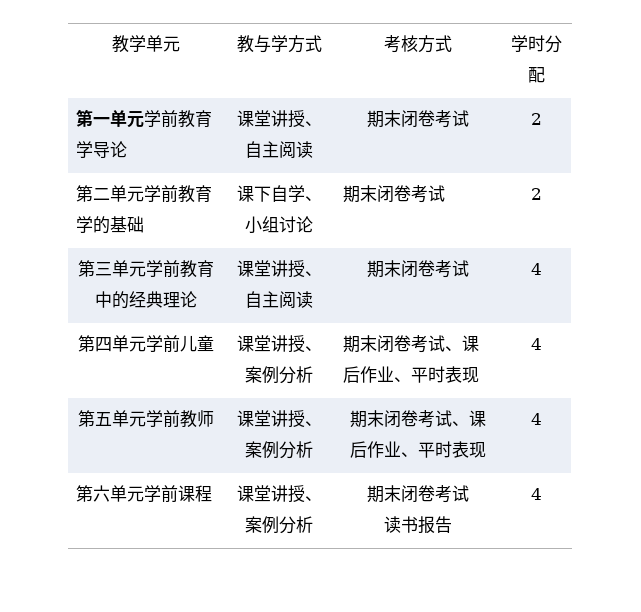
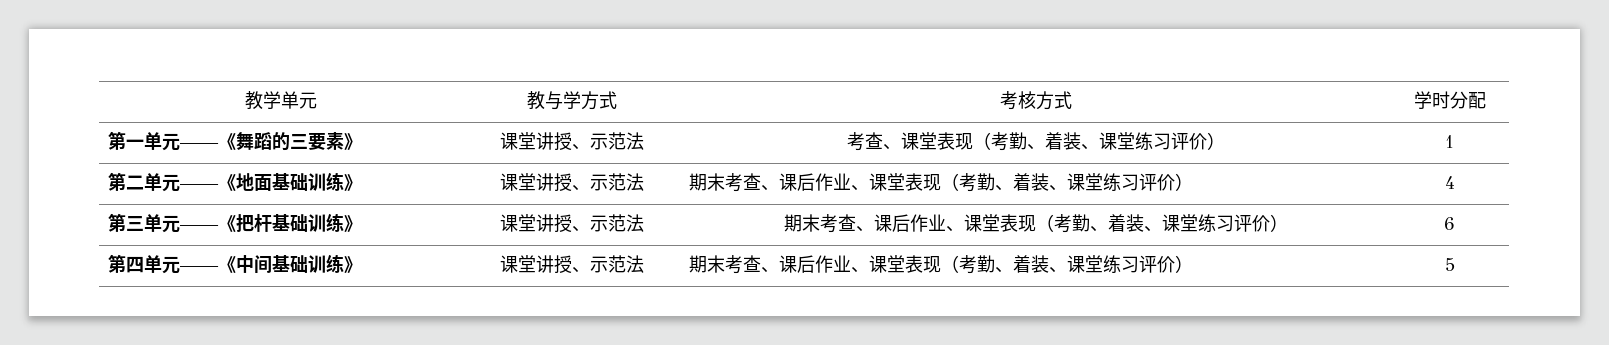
- 第一单元学前教育学导论 | 课堂讲授、自主阅读 | 期末闭卷考试 | 2
- 第二单元学前教育学的基础 | 课下自学、小组讨论 | 期末闭卷考试 | 2
- 第三单元学前教育中的经典理论 | 课堂讲授、自主阅读 | 期末闭卷考试 | 4
- 第四单元学前儿童 | 课堂讲授、案例分析 | 期末闭卷考试、课后作业、平时表现 | 4
- 第五单元学前教师 | 课堂讲授、案例分析 | 期末闭卷考试、课后作业、平时表现 | 4
- 第六单元学前课程 | 课堂讲授、案例分析 | 期末闭卷考试
- 读书报告 | 4
+ 第一单元——《舞蹈的三要素》 | 课堂讲授、示范法 | 考查、课堂表现（考勤、着装、课堂练习评价） | 1
+ 第二单元——《地面基础训练》 | 课堂讲授、示范法 | 期末考查、课后作业、课堂表现（考勤、着装、课堂练习评价） | 4
+ 第三单元——《把杆基础训练》 | 课堂讲授、示范法 | 期末考查、课后作业、课堂表现（考勤、着装、课堂练习评价） | 6
+ 第四单元——《中间基础训练》 | 课堂讲授、示范法 | 期末考查、课后作业、课堂表现（考勤、着装、课堂练习评价） | 5

